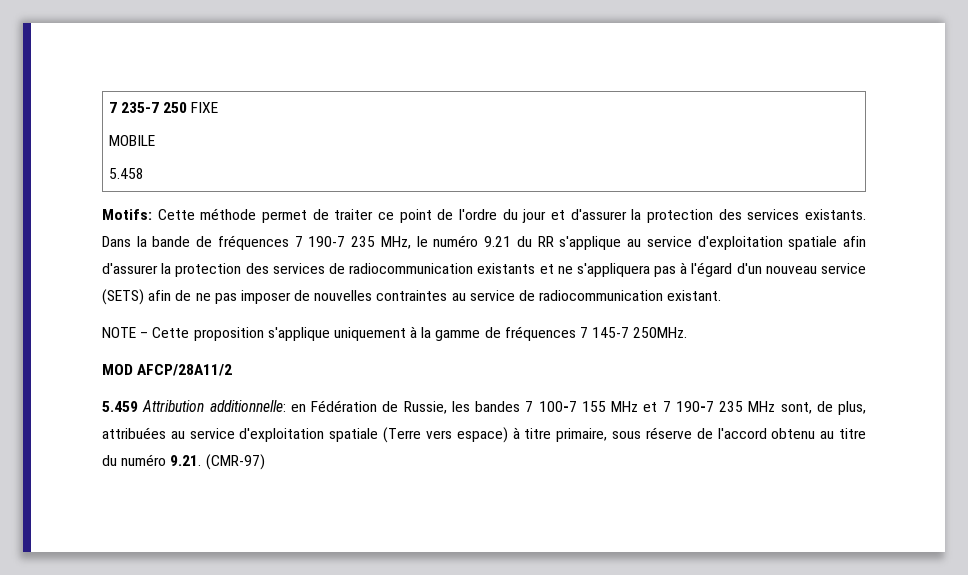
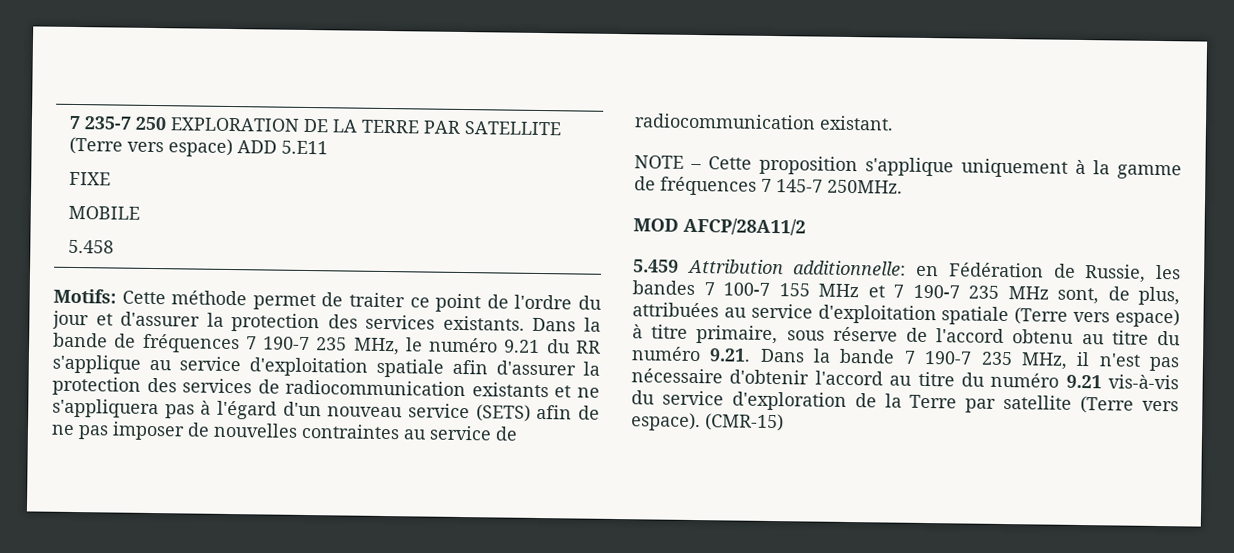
- 7 235-7 250 FIXE
+ 7 235-7 250 EXPLORATION DE LA TERRE PAR SATELLITE (Terre vers espace) ADD 5.E11
+ FIXE
- 5.459 Attribution additionnelle: en Fédération de Russie, les bandes 7 100-7 155 MHz et 7 190-7 235 MHz sont, de plus, attribuées au service d'exploitation spatiale (Terre vers espace) à titre primaire, sous réserve de l'accord obtenu au titre du numéro 9.21. (CMR-97)
+ 5.459 Attribution additionnelle: en Fédération de Russie, les bandes 7 100-7 155 MHz et 7 190-7 235 MHz sont, de plus, attribuées au service d'exploitation spatiale (Terre vers espace) à titre primaire, sous réserve de l'accord obtenu au titre du numéro 9.21. Dans la bande 7 190-7 235 MHz, il n'est pas nécessaire d'obtenir l'accord au titre du numéro 9.21 vis-à-vis du service d'exploration de la Terre par satellite (Terre vers espace). (CMR-15)

